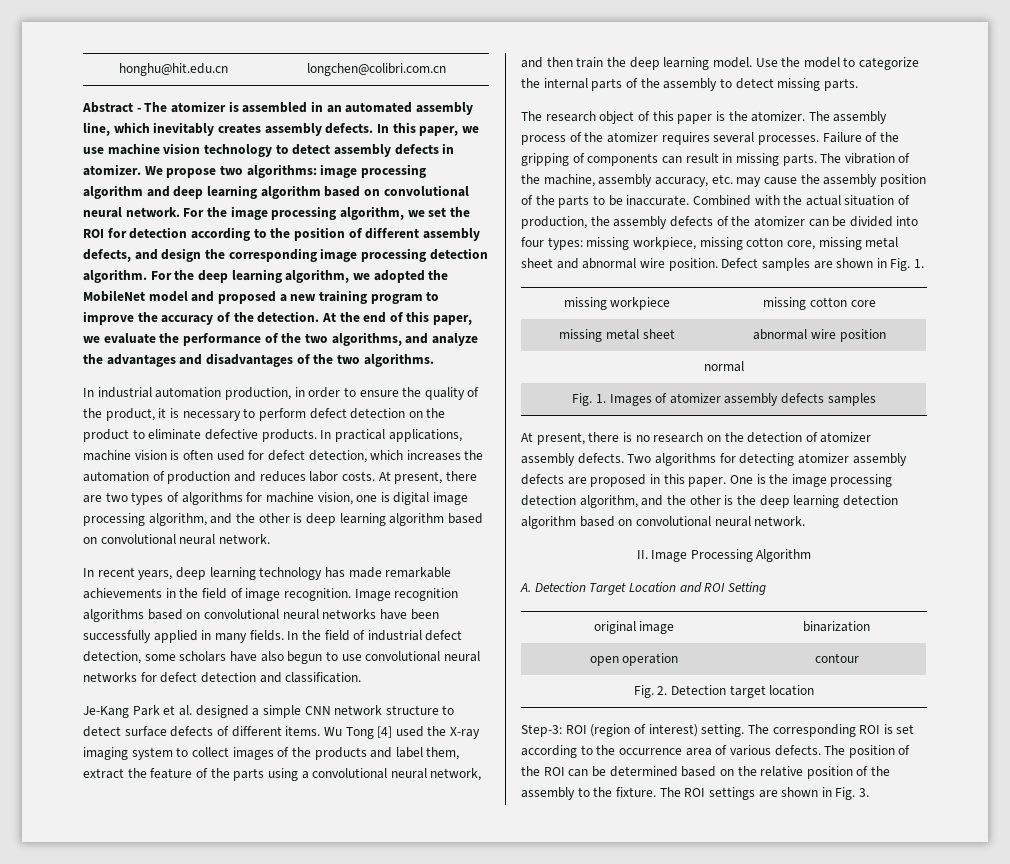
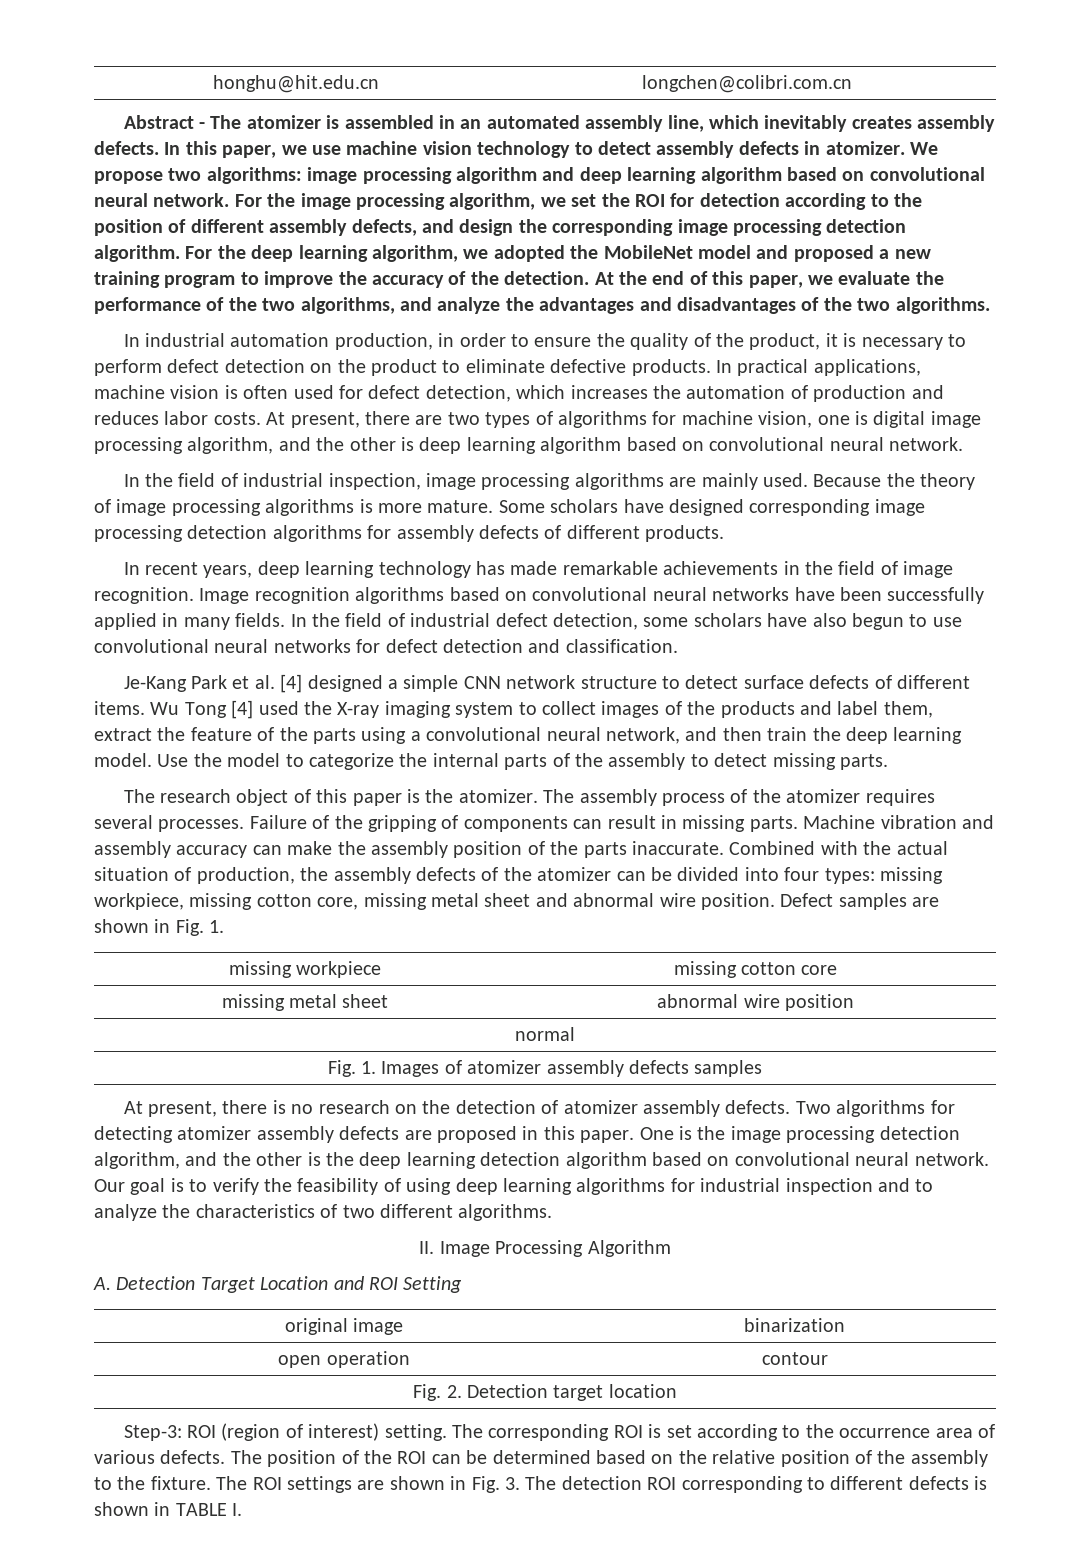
+ In the field of industrial inspection, image processing algorithms are mainly used. Because the theory of image processing algorithms is more mature. Some scholars have designed corresponding image processing detection algorithms for assembly defects of different products.
- Je-Kang Park et al. designed a simple CNN network structure to detect surface defects of different items.
+ Je-Kang Park et al. [4] designed a simple CNN network structure to detect surface defects of different items.
- The vibration of the machine, assembly accuracy, etc. may cause the assembly position of the parts to be inaccurate.
+ Machine vibration and assembly accuracy can make the assembly position of the parts inaccurate.
+ Our goal is to verify the feasibility of using deep learning algorithms for industrial inspection and to analyze the characteristics of two different algorithms.
- The ROI settings are shown in Fig. 3.
+ The ROI settings are shown in Fig. 3. The detection ROI corresponding to different defects is shown in TABLE I.

